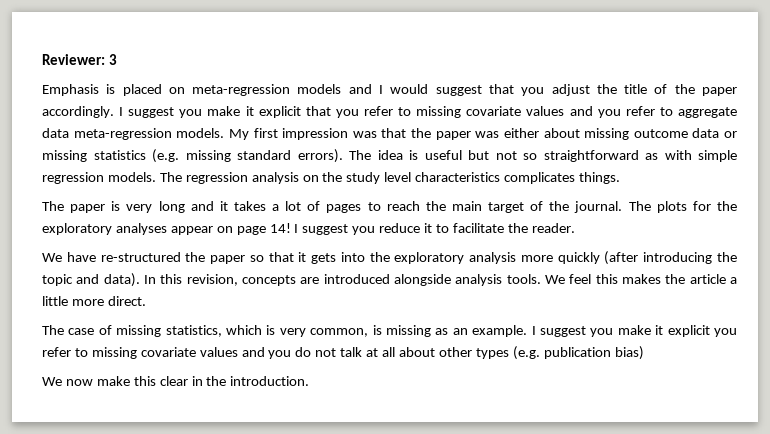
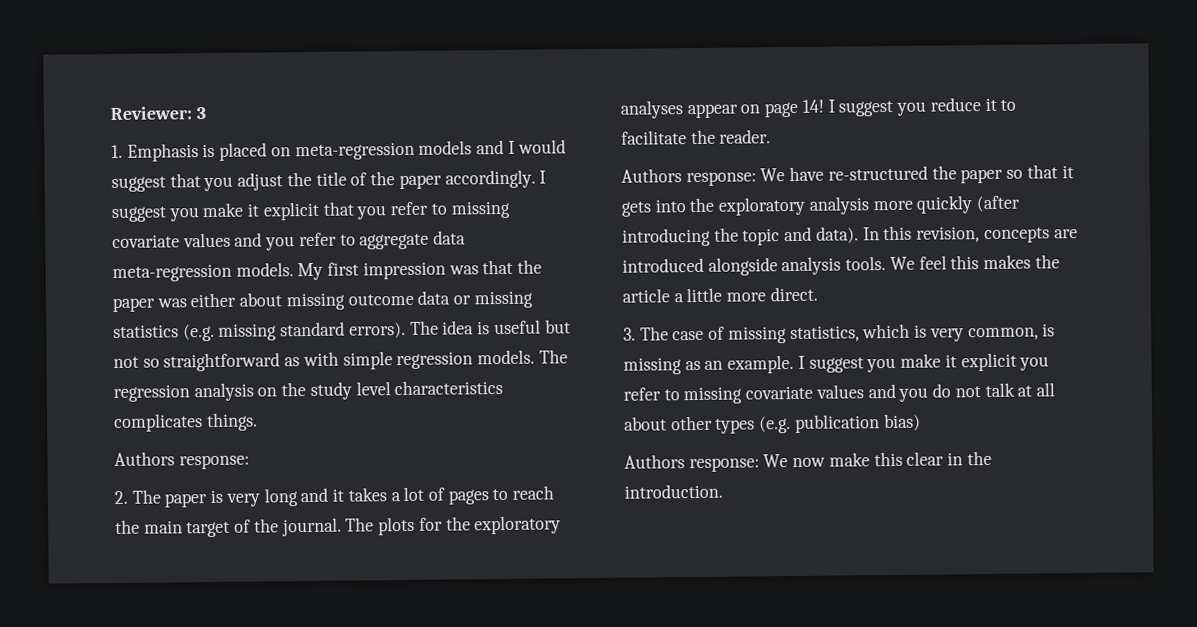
- Emphasis is placed on meta-regression models and I would suggest that you adjust the title of the paper accordingly.
+ 1. Emphasis is placed on meta-regression models and I would suggest that you adjust the title of the paper accordingly.
  The regression analysis on the study level characteristics complicates things.
- The paper is very long and it takes a lot of pages to reach the main target of the journal.
+ Authors response:
+ 2. The paper is very long and it takes a lot of pages to reach the main target of the journal.
- We have re-structured the paper so that it gets into the exploratory analysis more quickly (after introducing the topic and data).
+ Authors response: We have re-structured the paper so that it gets into the exploratory analysis more quickly (after introducing the topic and data).
- The case of missing statistics, which is very common, is missing as an example.
+ 3. The case of missing statistics, which is very common, is missing as an example.
- We now make this clear in the introduction.
+ Authors response: We now make this clear in the introduction.

